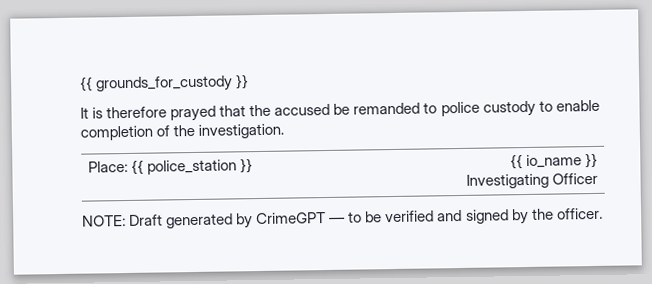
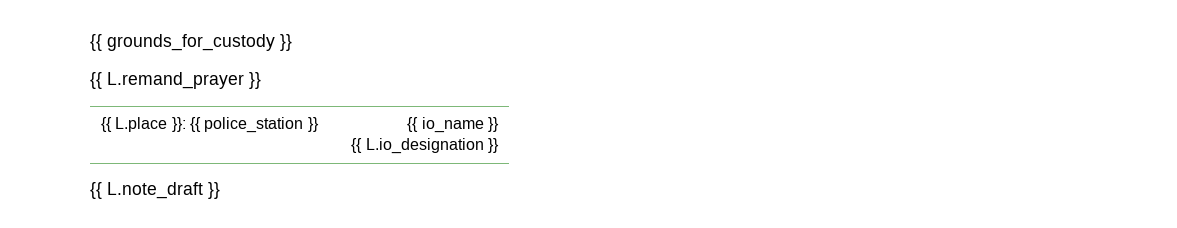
- It is therefore prayed that the accused be remanded to police custody to enable completion of the investigation.
- Place: {{ police_station }} | {{ io_name }}
- Investigating Officer
- NOTE: Draft generated by CrimeGPT — to be verified and signed by the officer.
+ {{ L.remand_prayer }}
+ {{ L.place }}: {{ police_station }} | {{ io_name }}
+ {{ L.io_designation }}
+ {{ L.note_draft }}

